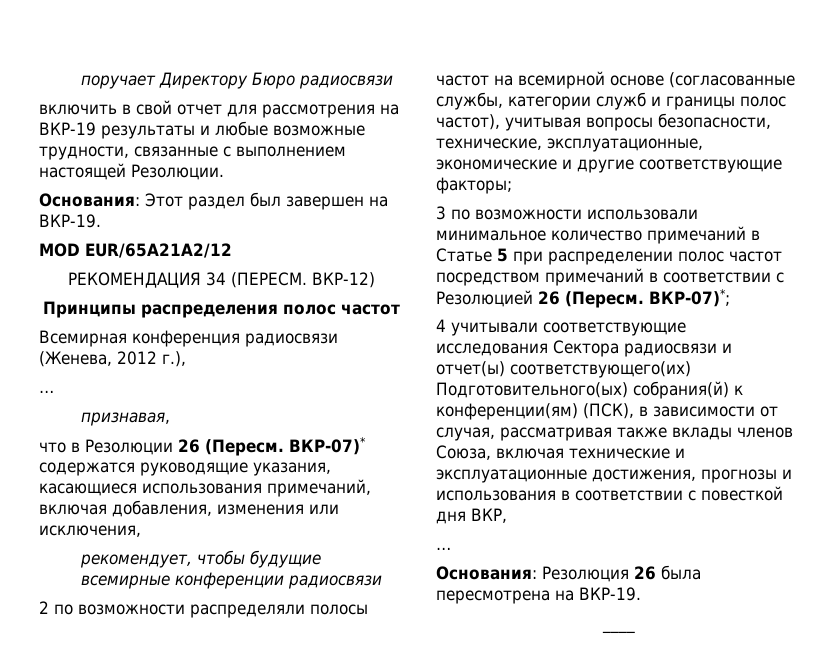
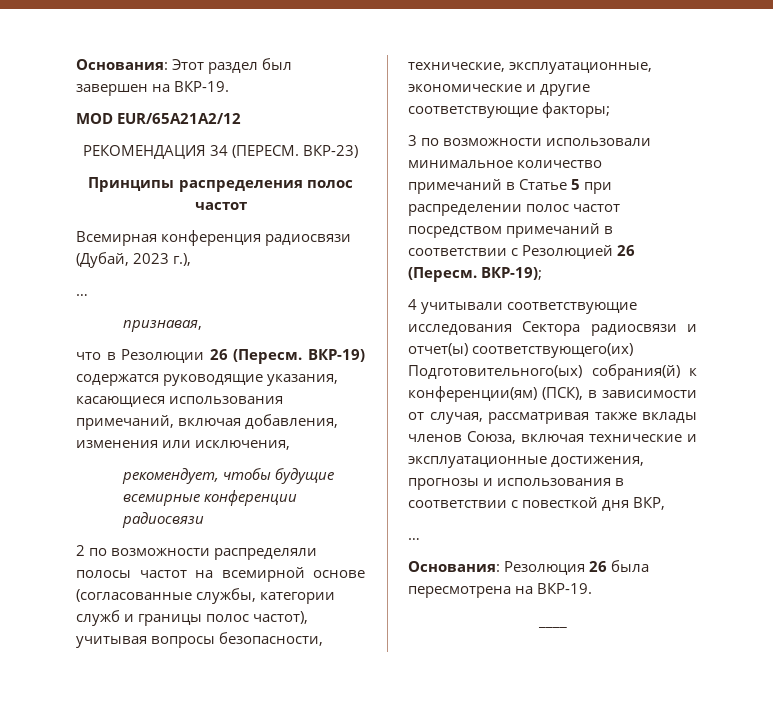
- поручает Директору Бюро радиосвязи
- включить в свой отчет для рассмотрения на ВКР-19 результаты и любые возможные трудности, связанные с выполнением настоящей Резолюции.
- ВКР-12)
+ ВКР-23)
- Всемирная конференция радиосвязи (Женева, 2012 г.),
+ Всемирная конференция радиосвязи (Дубай, 2023 г.),
- ВКР-07)* содержатся руководящие указания, касающиеся использования примечаний, включая добавления, изменения или исключения,
+ ВКР-19) содержатся руководящие указания, касающиеся использования примечаний, включая добавления, изменения или исключения,
- ВКР-07)*;
+ ВКР-19);

